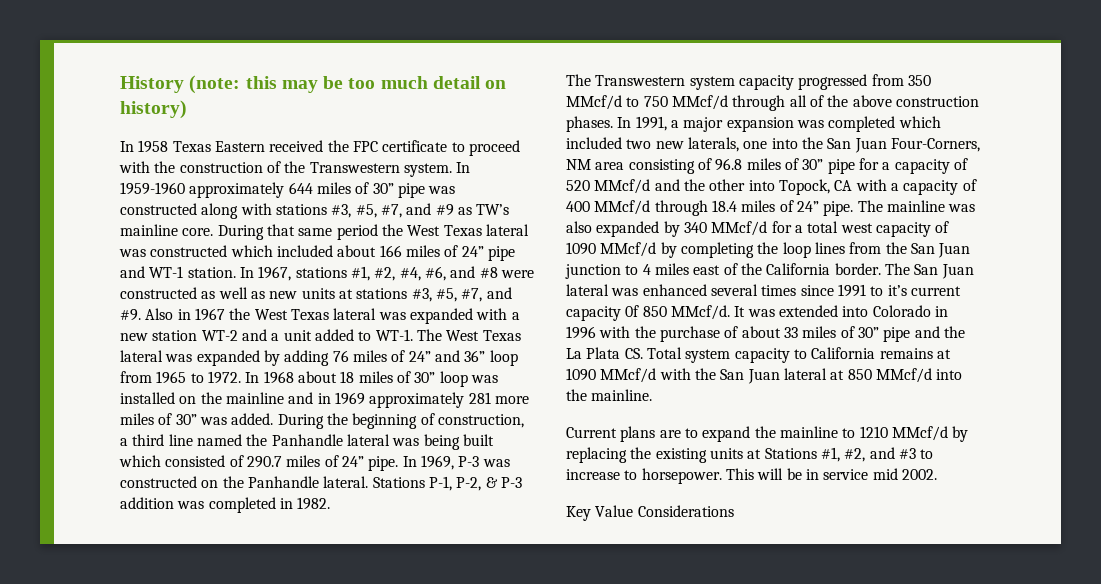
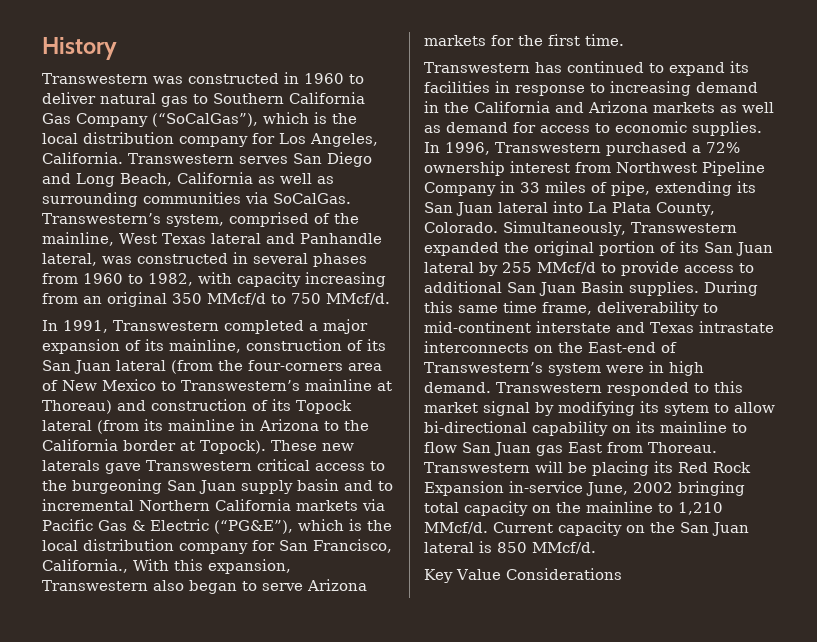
- History (note: this may be too much detail on history)
- In 1958 Texas Eastern received the FPC certificate to proceed with the construction of the Transwestern system. In 1959-1960 approximately 644 miles of 30” pipe was constructed along with stations #3, #5, #7, and #9 as TW’s mainline core. During that same period the West Texas lateral was constructed which included about 166 miles of 24” pipe and WT-1 station. In 1967, stations #1, #2, #4, #6, and #8 were constructed as well as new units at stations #3, #5, #7, and #9. Also in 1967 the West Texas lateral was expanded with a new station WT-2 and a unit added to WT-1. The West Texas lateral was expanded by adding 76 miles of 24” and 36” loop from 1965 to 1972. In 1968 about 18 miles of 30” loop was installed on the mainline and in 1969 approximately 281 more miles of 30” was added. During the beginning of construction, a third line named the Panhandle lateral was being built which consisted of 290.7 miles of 24” pipe. In 1969, P-3 was constructed on the Panhandle lateral. Stations P-1, P-2, & P-3 addition was completed in 1982.
- The Transwestern system capacity progressed from 350 MMcf/d to 750 MMcf/d through all of the above construction phases. In 1991, a major expansion was completed which included two new laterals, one into the San Juan Four-Corners, NM area consisting of 96.8 miles of 30” pipe for a capacity of 520 MMcf/d and the other into Topock, CA with a capacity of 400 MMcf/d through 18.4 miles of 24” pipe. The mainline was also expanded by 340 MMcf/d for a total west capacity of 1090 MMcf/d by completing the loop lines from the San Juan junction to 4 miles east of the California border. The San Juan lateral was enhanced several times since 1991 to it’s current capacity 0f 850 MMcf/d. It was extended into Colorado in 1996 with the purchase of about 33 miles of 30” pipe and the La Plata CS. Total system capacity to California remains at 1090 MMcf/d with the San Juan lateral at 850 MMcf/d into the mainline.
- Current plans are to expand the mainline to 1210 MMcf/d by replacing the existing units at Stations #1, #2, and #3 to increase to horsepower. This will be in service mid 2002.
+ History
+ Transwestern was constructed in 1960 to deliver natural gas to Southern California Gas Company (“SoCalGas”), which is the local distribution company for Los Angeles, California. Transwestern serves San Diego and Long Beach, California as well as surrounding communities via SoCalGas. Transwestern’s system, comprised of the mainline, West Texas lateral and Panhandle lateral, was constructed in several phases from 1960 to 1982, with capacity increasing from an original 350 MMcf/d to 750 MMcf/d.
+ In 1991, Transwestern completed a major expansion of its mainline, construction of its San Juan lateral (from the four-corners area of New Mexico to Transwestern’s mainline at Thoreau) and construction of its Topock lateral (from its mainline in Arizona to the California border at Topock). These new laterals gave Transwestern critical access to the burgeoning San Juan supply basin and to incremental Northern California markets via Pacific Gas & Electric (“PG&E”), which is the local distribution company for San Francisco, California., With this expansion, Transwestern also began to serve Arizona markets for the first time.
+ Transwestern has continued to expand its facilities in response to increasing demand in the California and Arizona markets as well as demand for access to economic supplies. In 1996, Transwestern purchased a 72% ownership interest from Northwest Pipeline Company in 33 miles of pipe, extending its San Juan lateral into La Plata County, Colorado. Simultaneously, Transwestern expanded the original portion of its San Juan lateral by 255 MMcf/d to provide access to additional San Juan Basin supplies. During this same time frame, deliverability to mid-continent interstate and Texas intrastate interconnects on the East-end of Transwestern’s system were in high demand. Transwestern responded to this market signal by modifying its sytem to allow bi-directional capability on its mainline to flow San Juan gas East from Thoreau. Transwestern will be placing its Red Rock Expansion in-service June, 2002 bringing total capacity on the mainline to 1,210 MMcf/d. Current capacity on the San Juan lateral is 850 MMcf/d.

